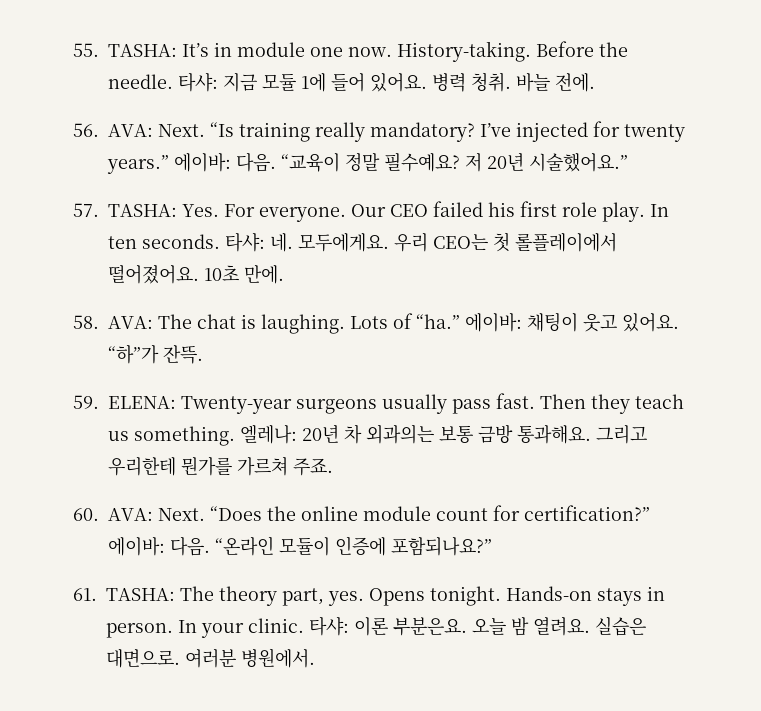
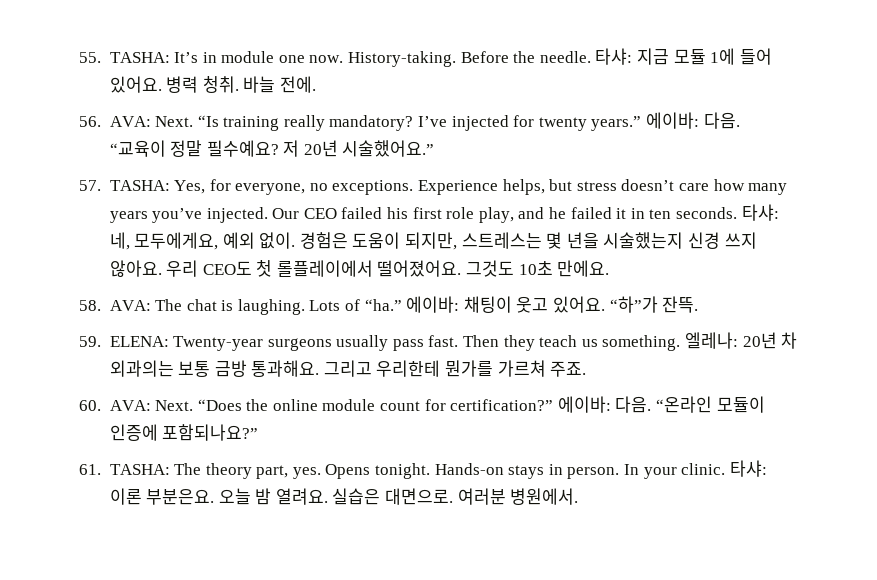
- 57. TASHA: Yes. For everyone.
+ 57. TASHA: Yes, for everyone, no exceptions. Experience helps, but stress doesn’t care how many years you’ve injected.
- Our CEO failed his first role play. In ten seconds. 타샤: 네. 모두에게요. 우리 CEO는 첫 롤플레이에서 떨어졌어요. 10초 만에.
+ Our CEO failed his first role play, and he failed it in ten seconds. 타샤: 네, 모두에게요, 예외 없이. 경험은 도움이 되지만, 스트레스는 몇 년을 시술했는지 신경 쓰지 않아요. 우리 CEO도 첫 롤플레이에서 떨어졌어요. 그것도 10초 만에요.

